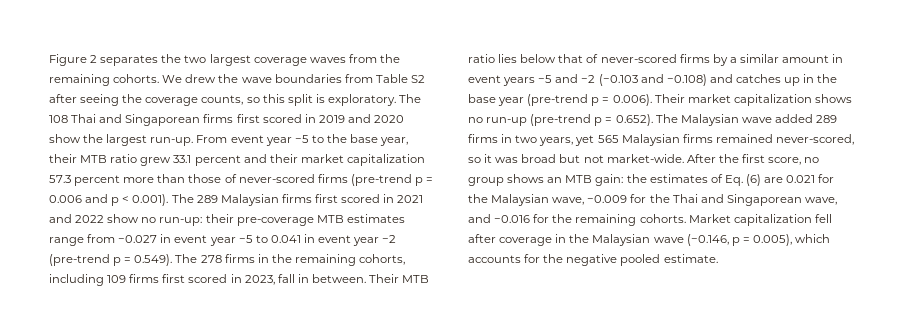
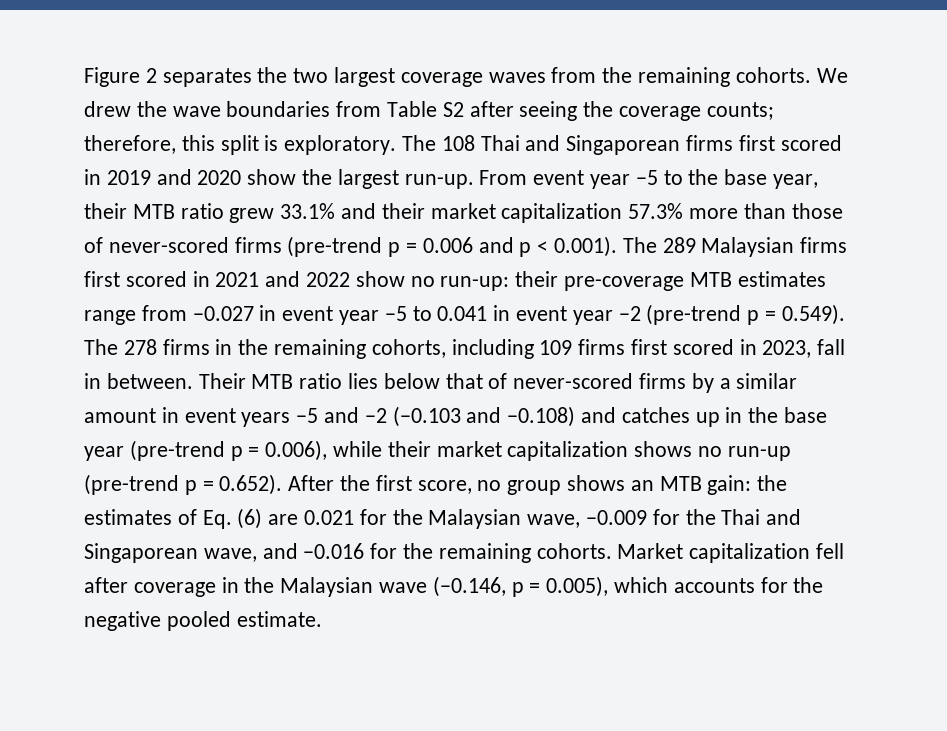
- We drew the wave boundaries from Table S2 after seeing the coverage counts, so this split is exploratory.
+ We drew the wave boundaries from Table S2 after seeing the coverage counts; therefore, this split is exploratory.
- From event year −5 to the base year, their MTB ratio grew 33.1 percent and their market capitalization 57.3 percent more than those of never-scored firms (pre-trend p = 0.006 and p < 0.001). The 289 Malaysian firms first scored in 2021 and 2022 show no run-up:
+ From event year −5 to the base year, their MTB ratio grew 33.1% and their market capitalization 57.3% more than those of never-scored firms (pre-trend p = 0.006 and p < 0.001). The 289 Malaysian firms first scored in 2021 and 2022 show no run-up:
- Their MTB ratio lies below that of never-scored firms by a similar amount in event years −5 and −2 (−0.103 and −0.108) and catches up in the base year (pre-trend p = 0.006). Their market capitalization shows no run-up (pre-trend p = 0.652). The Malaysian wave added 289 firms in two years, yet 565 Malaysian firms remained never-scored, so it was broad but not market-wide. After the first score, no group shows an MTB gain:
+ Their MTB ratio lies below that of never-scored firms by a similar amount in event years −5 and −2 (−0.103 and −0.108) and catches up in the base year (pre-trend p = 0.006), while their market capitalization shows no run-up (pre-trend p = 0.652). After the first score, no group shows an MTB gain:

